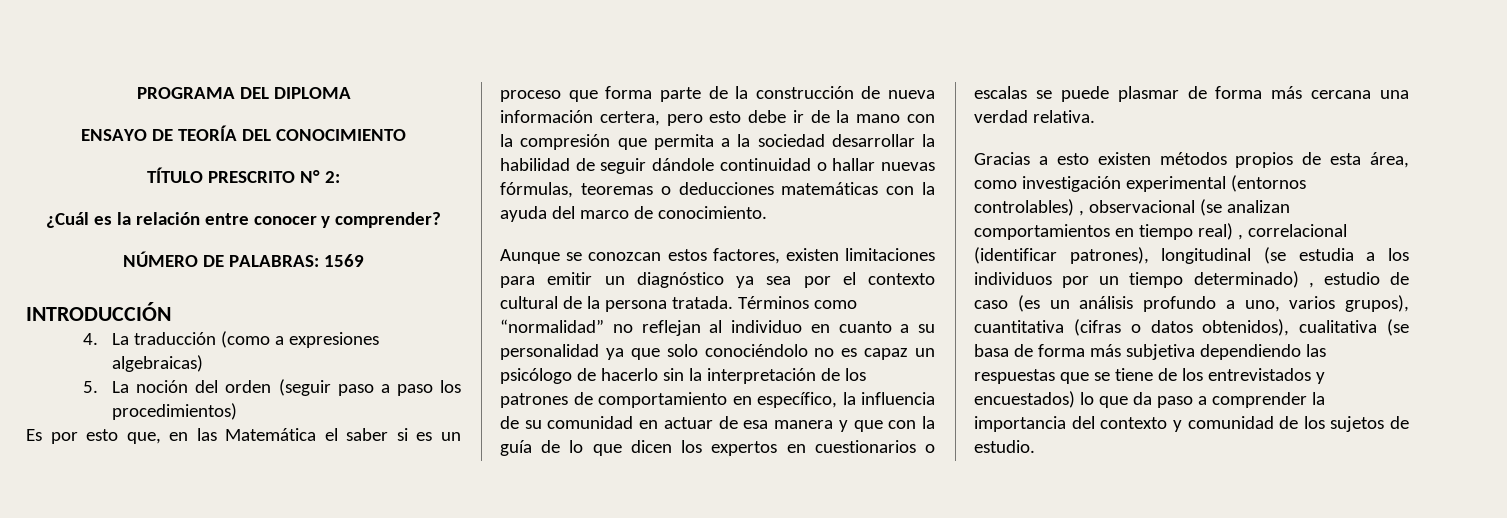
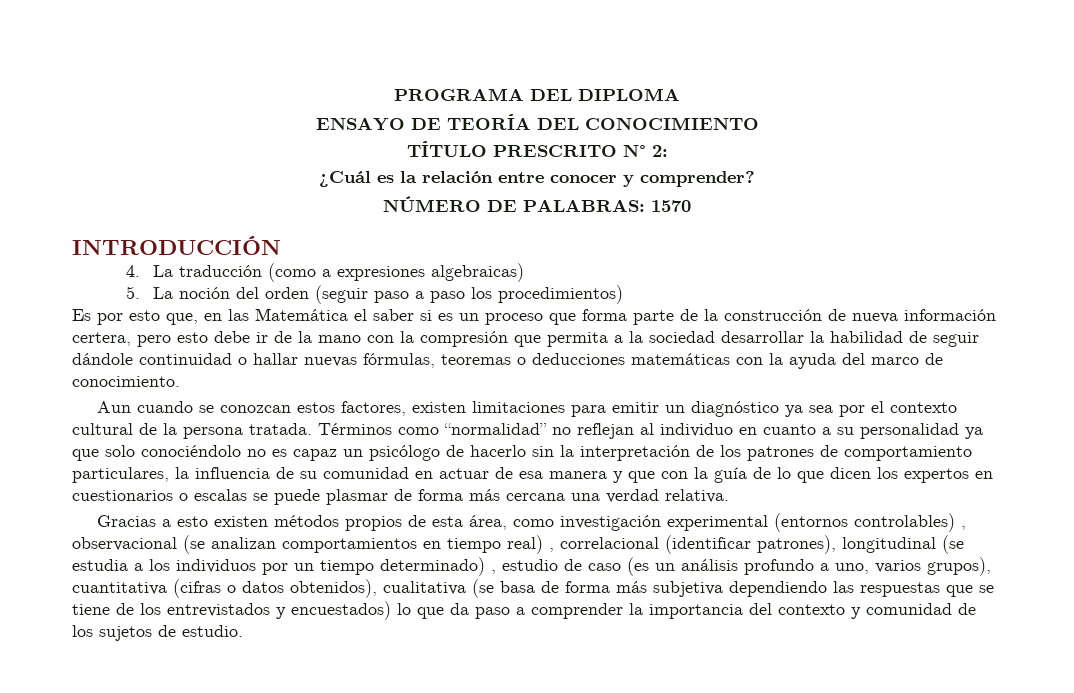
- NÚMERO DE PALABRAS: 1569
+ NÚMERO DE PALABRAS: 1570
- Aunque se conozcan estos factores, existen limitaciones para emitir un diagnóstico ya sea por el contexto cultural de la persona tratada.
+ Aun cuando se conozcan estos factores, existen limitaciones para emitir un diagnóstico ya sea por el contexto cultural de la persona tratada.
- Términos como “normalidad” no reflejan al individuo en cuanto a su personalidad ya que solo conociéndolo no es capaz un psicólogo de hacerlo sin la interpretación de los patrones de comportamiento en específico, la influencia de su comunidad en actuar de esa manera y que con la guía de lo que dicen los expertos en cuestionarios o escalas se puede plasmar de forma más cercana una verdad relativa.
+ Términos como “normalidad” no reflejan al individuo en cuanto a su personalidad ya que solo conociéndolo no es capaz un psicólogo de hacerlo sin la interpretación de los patrones de comportamiento particulares, la influencia de su comunidad en actuar de esa manera y que con la guía de lo que dicen los expertos en cuestionarios o escalas se puede plasmar de forma más cercana una verdad relativa.

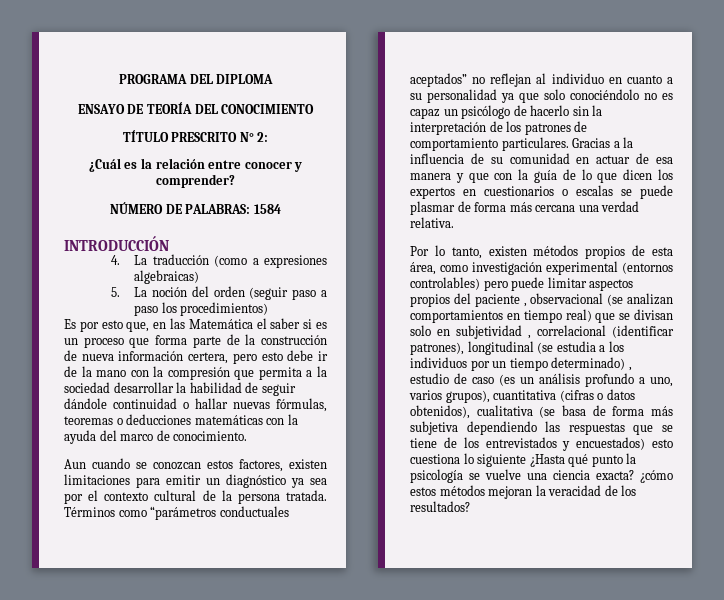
- NÚMERO DE PALABRAS: 1570
+ NÚMERO DE PALABRAS: 1584
- Términos como “normalidad” no reflejan al individuo en cuanto a su personalidad ya que solo conociéndolo no es capaz un psicólogo de hacerlo sin la interpretación de los patrones de comportamiento particulares, la influencia de su comunidad en actuar de esa manera y que con la guía de lo que dicen los expertos en cuestionarios o escalas se puede plasmar de forma más cercana una verdad relativa.
+ Términos como “parámetros conductuales aceptados” no reflejan al individuo en cuanto a su personalidad ya que solo conociéndolo no es capaz un psicólogo de hacerlo sin la interpretación de los patrones de comportamiento particulares. Gracias a la influencia de su comunidad en actuar de esa manera y que con la guía de lo que dicen los expertos en cuestionarios o escalas se puede plasmar de forma más cercana una verdad relativa.
- Gracias a esto existen métodos propios de esta área, como investigación experimental (entornos controlables) , observacional (se analizan comportamientos en tiempo real) , correlacional (identificar patrones), longitudinal (se estudia a los individuos por un tiempo determinado) , estudio de caso (es un análisis profundo a uno, varios grupos), cuantitativa (cifras o datos obtenidos), cualitativa (se basa de forma más subjetiva dependiendo las respuestas que se tiene de los entrevistados y encuestados) lo que da paso a comprender la importancia del contexto y comunidad de los sujetos de estudio.
+ Por lo tanto, existen métodos propios de esta área, como investigación experimental (entornos controlables) pero puede limitar aspectos propios del paciente , observacional (se analizan comportamientos en tiempo real) que se divisan solo en subjetividad , correlacional (identificar patrones), longitudinal (se estudia a los individuos por un tiempo determinado) , estudio de caso (es un análisis profundo a uno, varios grupos), cuantitativa (cifras o datos obtenidos), cualitativa (se basa de forma más subjetiva dependiendo las respuestas que se tiene de los entrevistados y encuestados) esto cuestiona lo siguiente ¿Hasta qué punto la psicología se vuelve una ciencia exacta? ¿cómo estos métodos mejoran la veracidad de los resultados?

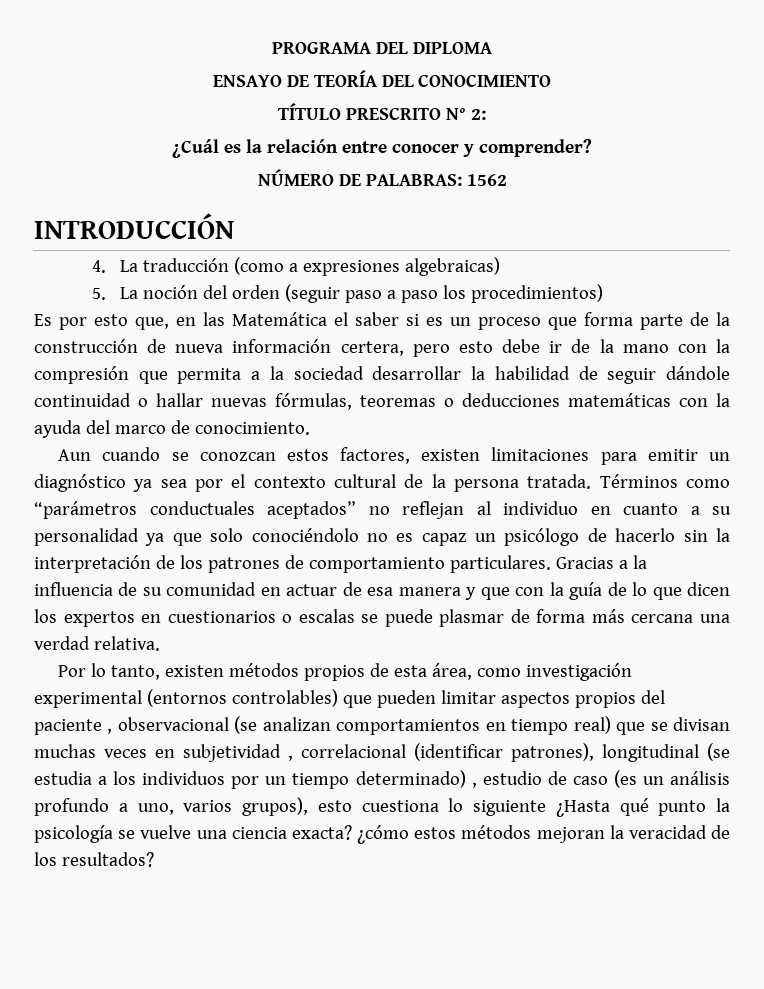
- NÚMERO DE PALABRAS: 1584
+ NÚMERO DE PALABRAS: 1562
- Por lo tanto, existen métodos propios de esta área, como investigación experimental (entornos controlables) pero puede limitar aspectos propios del paciente , observacional (se analizan comportamientos en tiempo real) que se divisan solo en subjetividad , correlacional (identificar patrones), longitudinal (se estudia a los individuos por un tiempo determinado) , estudio de caso (es un análisis profundo a uno, varios grupos), cuantitativa (cifras o datos obtenidos), cualitativa (se basa de forma más subjetiva dependiendo las respuestas que se tiene de los entrevistados y encuestados) esto cuestiona lo siguiente ¿Hasta qué punto la psicología se vuelve una ciencia exacta?
+ Por lo tanto, existen métodos propios de esta área, como investigación experimental (entornos controlables) que pueden limitar aspectos propios del paciente , observacional (se analizan comportamientos en tiempo real) que se divisan muchas veces en subjetividad , correlacional (identificar patrones), longitudinal (se estudia a los individuos por un tiempo determinado) , estudio de caso (es un análisis profundo a uno, varios grupos), esto cuestiona lo siguiente ¿Hasta qué punto la psicología se vuelve una ciencia exacta?

